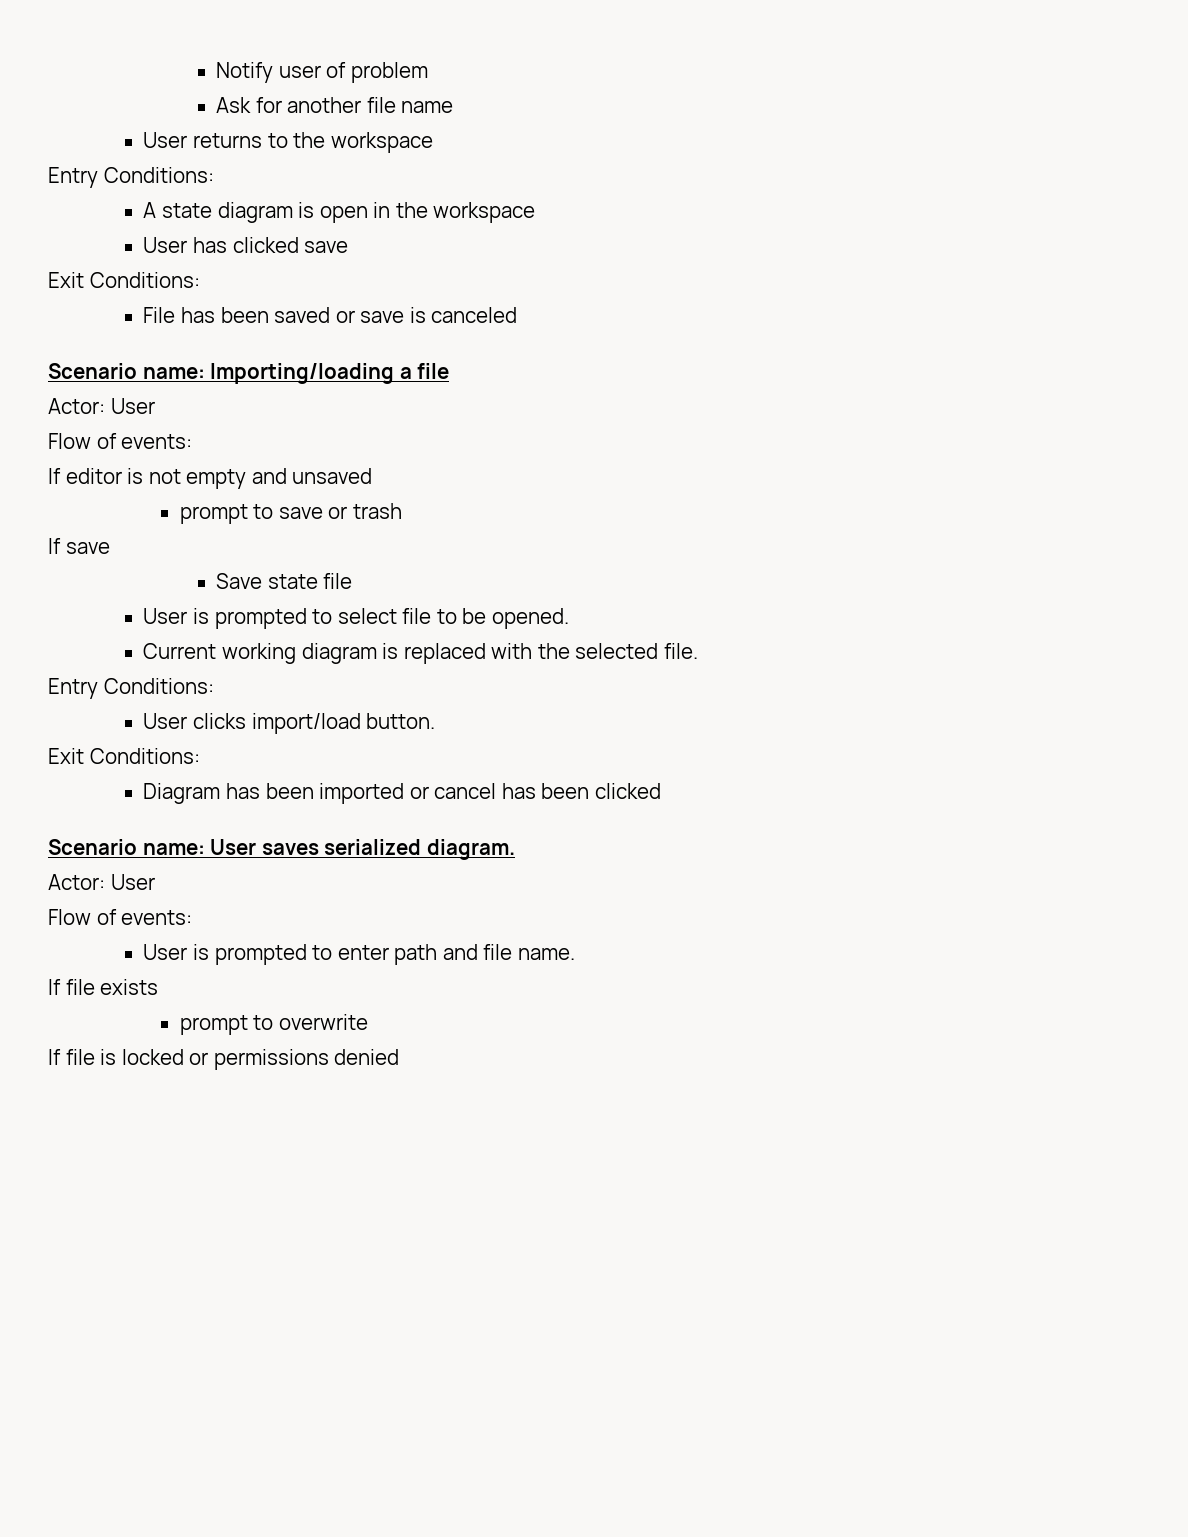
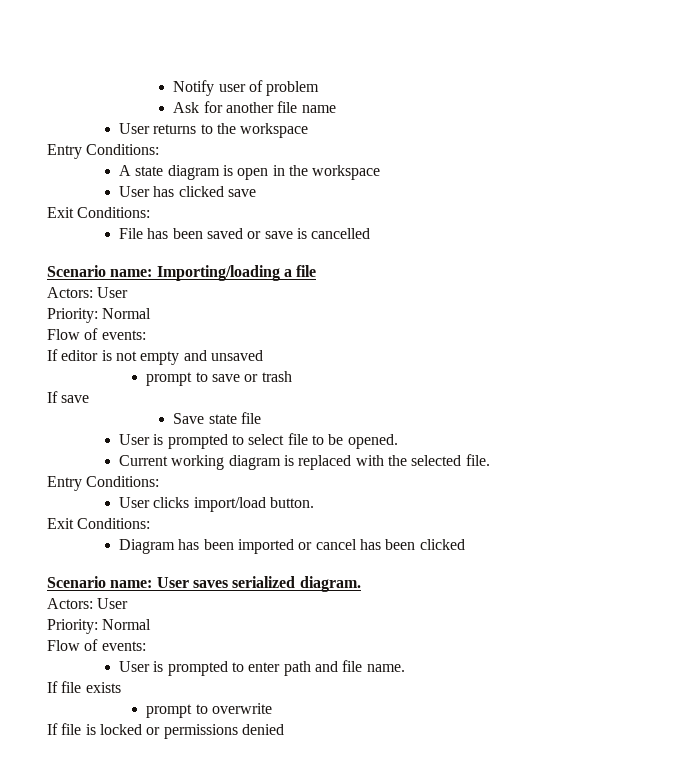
- File has been saved or save is canceled
+ File has been saved or save is cancelled
  Scenario name: Importing/loading a file
- Actor: User
+ Actors: User
+ Priority: Normal
  Scenario name: User saves serialized diagram.
- Actor: User
+ Actors: User
+ Priority: Normal

